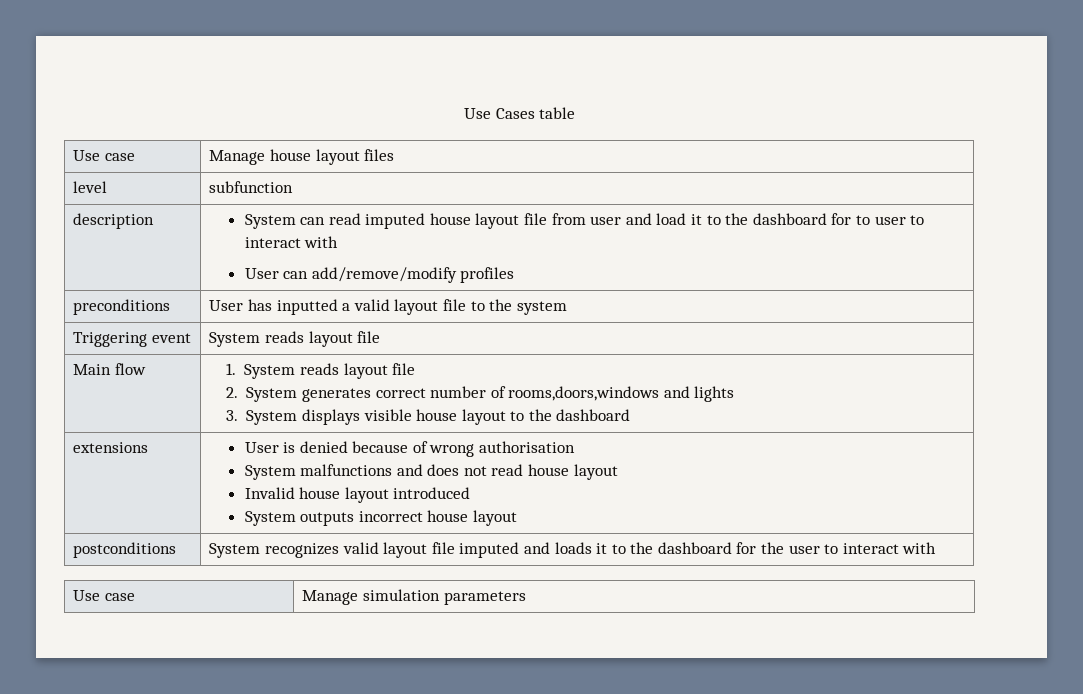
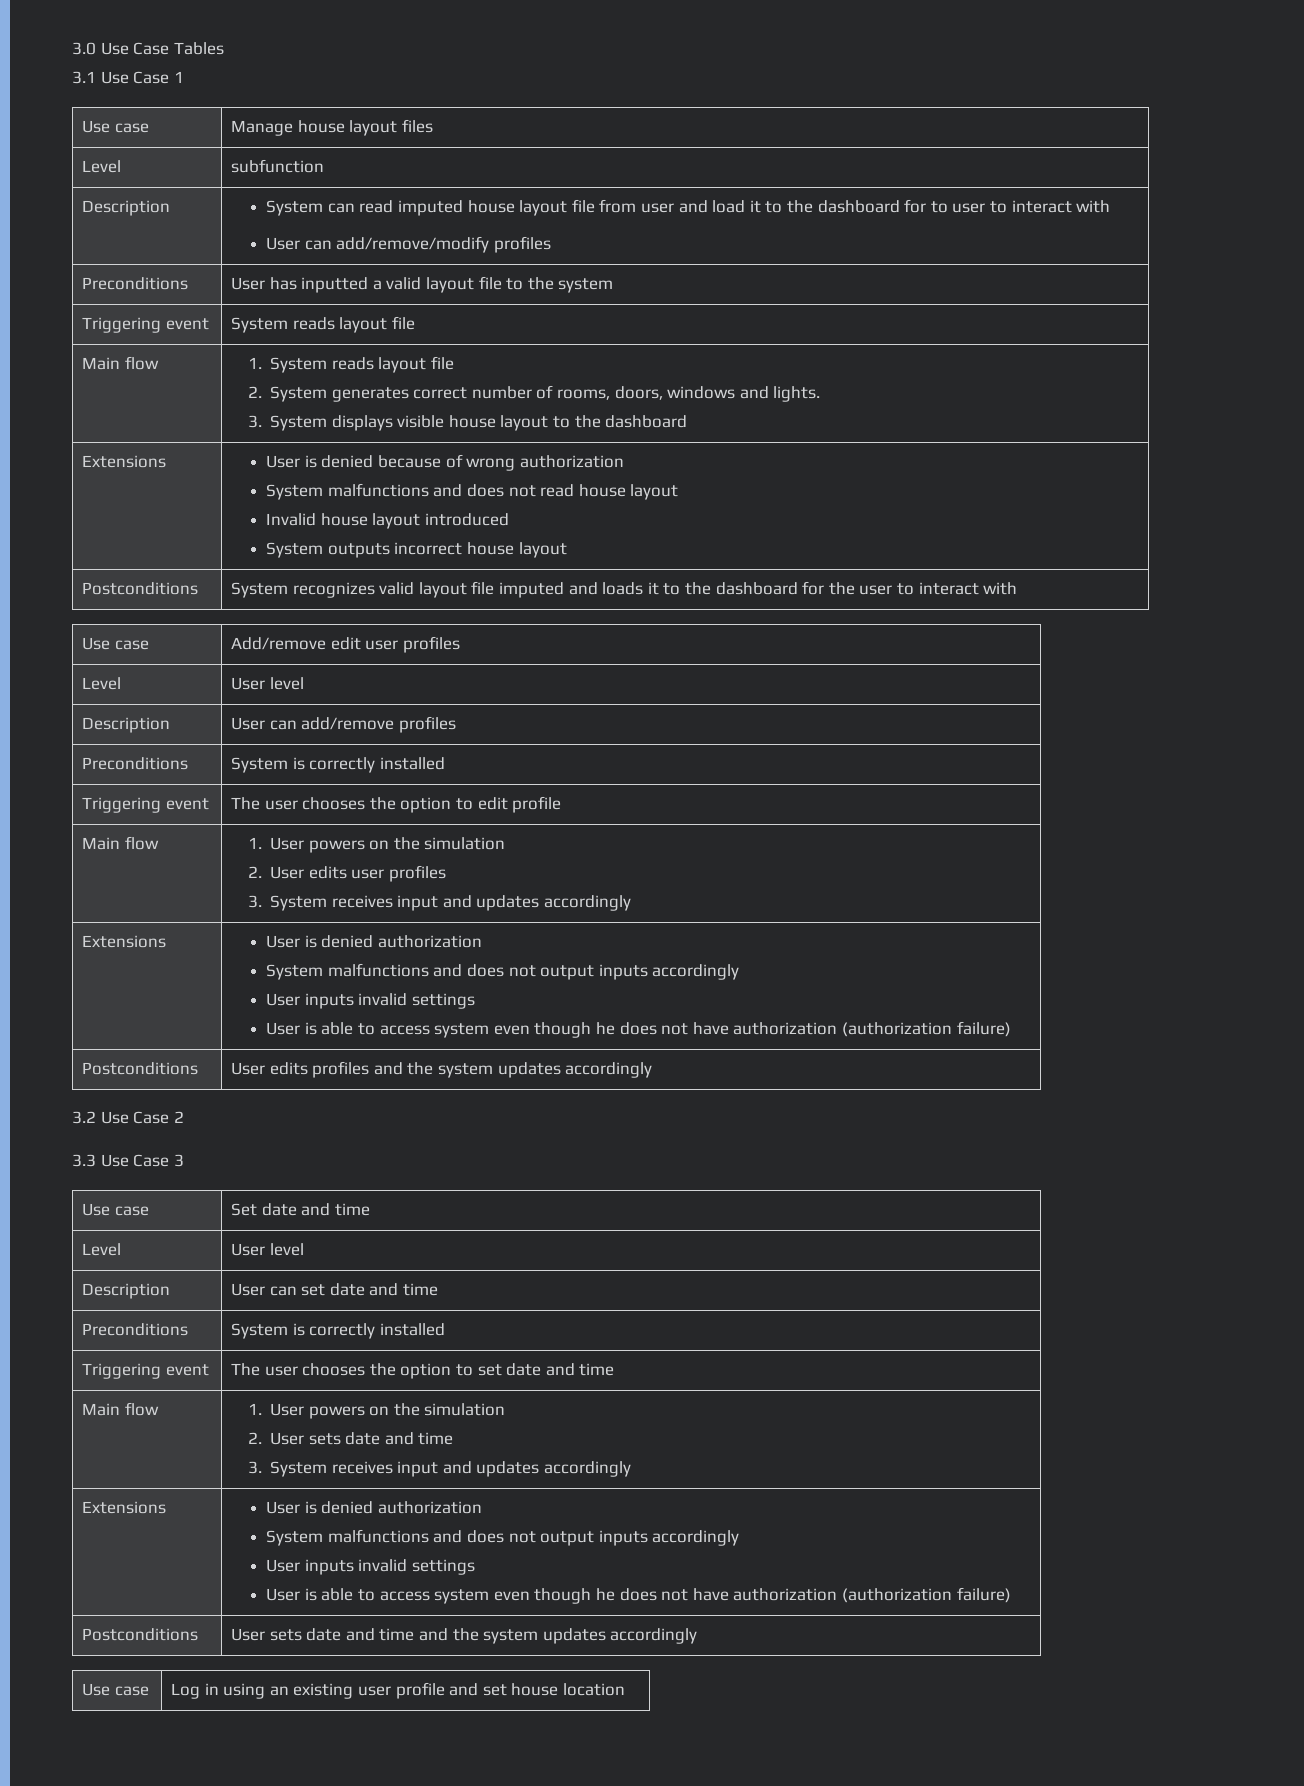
- Use Cases table
+ 3.0 Use Case Tables
+ 3.1 Use Case 1
- level | subfunction
+ Level | subfunction
- description | System can read imputed house layout file from user and load it to the dashboard for to user to interact with
+ Description | System can read imputed house layout file from user and load it to the dashboard for to user to interact with
- preconditions | User has inputted a valid layout file to the system
+ Preconditions | User has inputted a valid layout file to the system
  Main flow | 1. System reads layout file
- 2. System generates correct number of rooms,doors,windows and lights
+ 2. System generates correct number of rooms, doors, windows and lights.
- extensions | User is denied because of wrong authorisation
+ Extensions | User is denied because of wrong authorization
- postconditions | System recognizes valid layout file imputed and loads it to the dashboard for the user to interact with
+ Postconditions | System recognizes valid layout file imputed and loads it to the dashboard for the user to interact with
- Use case | Manage simulation parameters
+ Use case | Add/remove edit user profiles
+ Level | User level
+ Description | User can add/remove profiles
+ Preconditions | System is correctly installed
+ Triggering event | The user chooses the option to edit profile
+ Main flow | 1. User powers on the simulation
+ 2. User edits user profiles
+ 3. System receives input and updates accordingly
+ Extensions | User is denied authorization
+ System malfunctions and does not output inputs accordingly
+ User inputs invalid settings
+ User is able to access system even though he does not have authorization (authorization failure)
+ Postconditions | User edits profiles and the system updates accordingly
+ 3.2 Use Case 2
+ 3.3 Use Case 3
+ Use case | Set date and time
+ Level | User level
+ Description | User can set date and time
+ Preconditions | System is correctly installed
+ Triggering event | The user chooses the option to set date and time
+ Main flow | 1. User powers on the simulation
+ 2. User sets date and time
+ 3. System receives input and updates accordingly
+ Extensions | User is denied authorization
+ System malfunctions and does not output inputs accordingly
+ User inputs invalid settings
+ User is able to access system even though he does not have authorization (authorization failure)
+ Postconditions | User sets date and time and the system updates accordingly
+ Use case | Log in using an existing user profile and set house location

